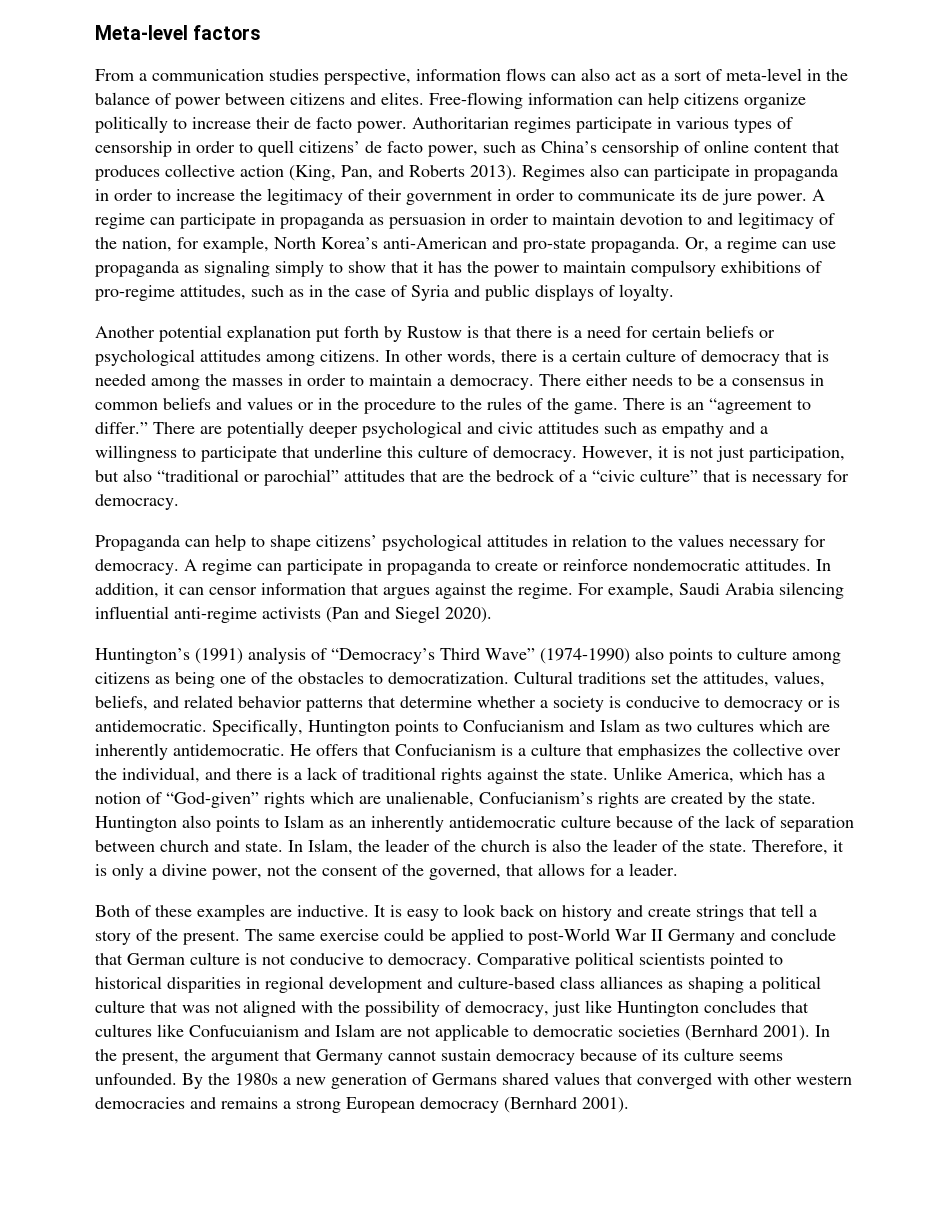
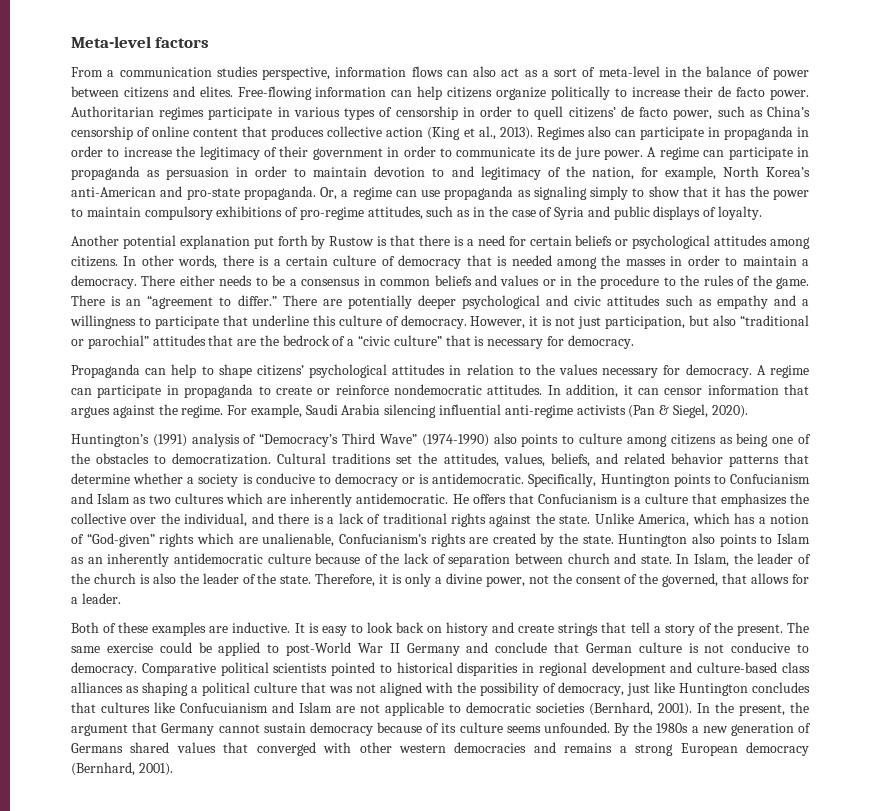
- Authoritarian regimes participate in various types of censorship in order to quell citizens’ de facto power, such as China’s censorship of online content that produces collective action (King, Pan, and Roberts 2013).
+ Authoritarian regimes participate in various types of censorship in order to quell citizens’ de facto power, such as China’s censorship of online content that produces collective action (King et al., 2013).
- For example, Saudi Arabia silencing influential anti-regime activists (Pan and Siegel 2020).
+ For example, Saudi Arabia silencing influential anti-regime activists (Pan & Siegel, 2020).
- Comparative political scientists pointed to historical disparities in regional development and culture-based class alliances as shaping a political culture that was not aligned with the possibility of democracy, just like Huntington concludes that cultures like Confucuianism and Islam are not applicable to democratic societies (Bernhard 2001).
+ Comparative political scientists pointed to historical disparities in regional development and culture-based class alliances as shaping a political culture that was not aligned with the possibility of democracy, just like Huntington concludes that cultures like Confucuianism and Islam are not applicable to democratic societies (Bernhard, 2001).
- By the 1980s a new generation of Germans shared values that converged with other western democracies and remains a strong European democracy (Bernhard 2001).
+ By the 1980s a new generation of Germans shared values that converged with other western democracies and remains a strong European democracy (Bernhard, 2001).

